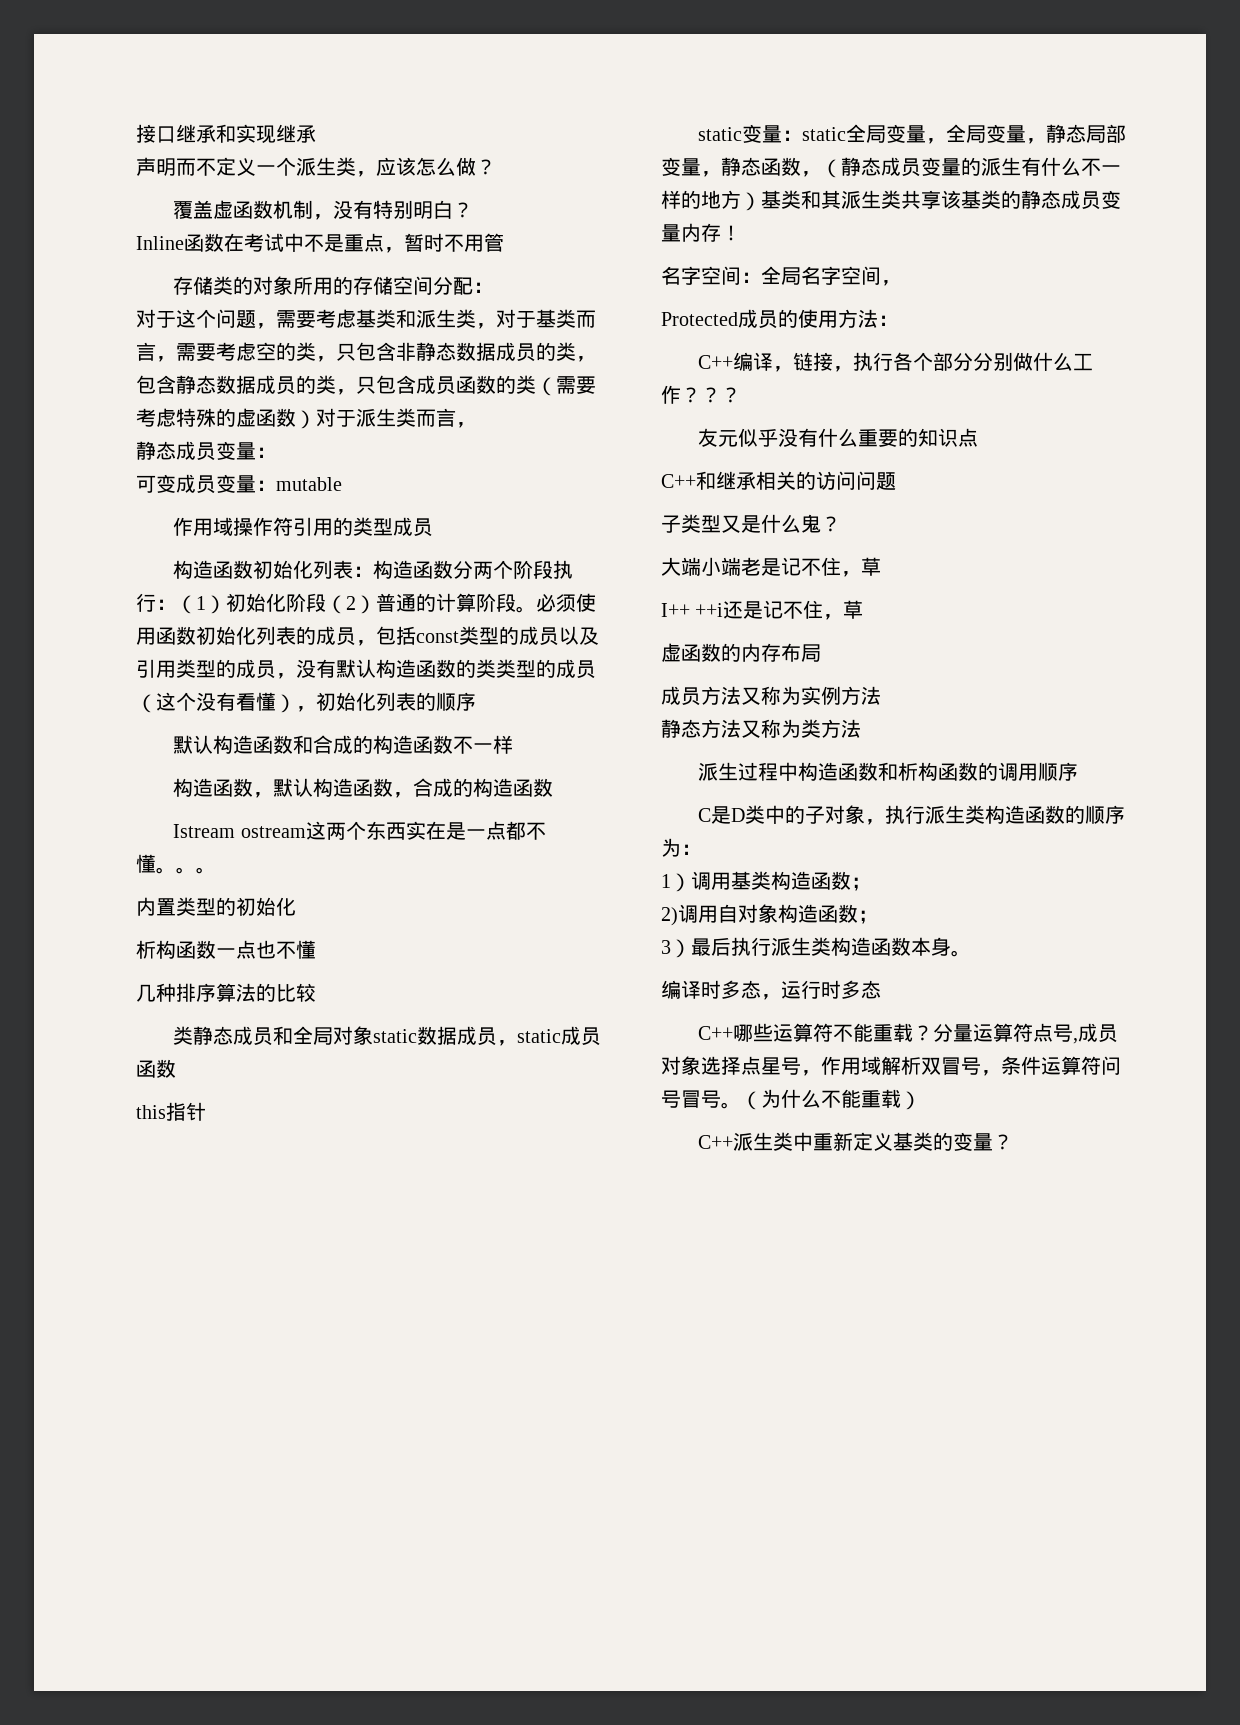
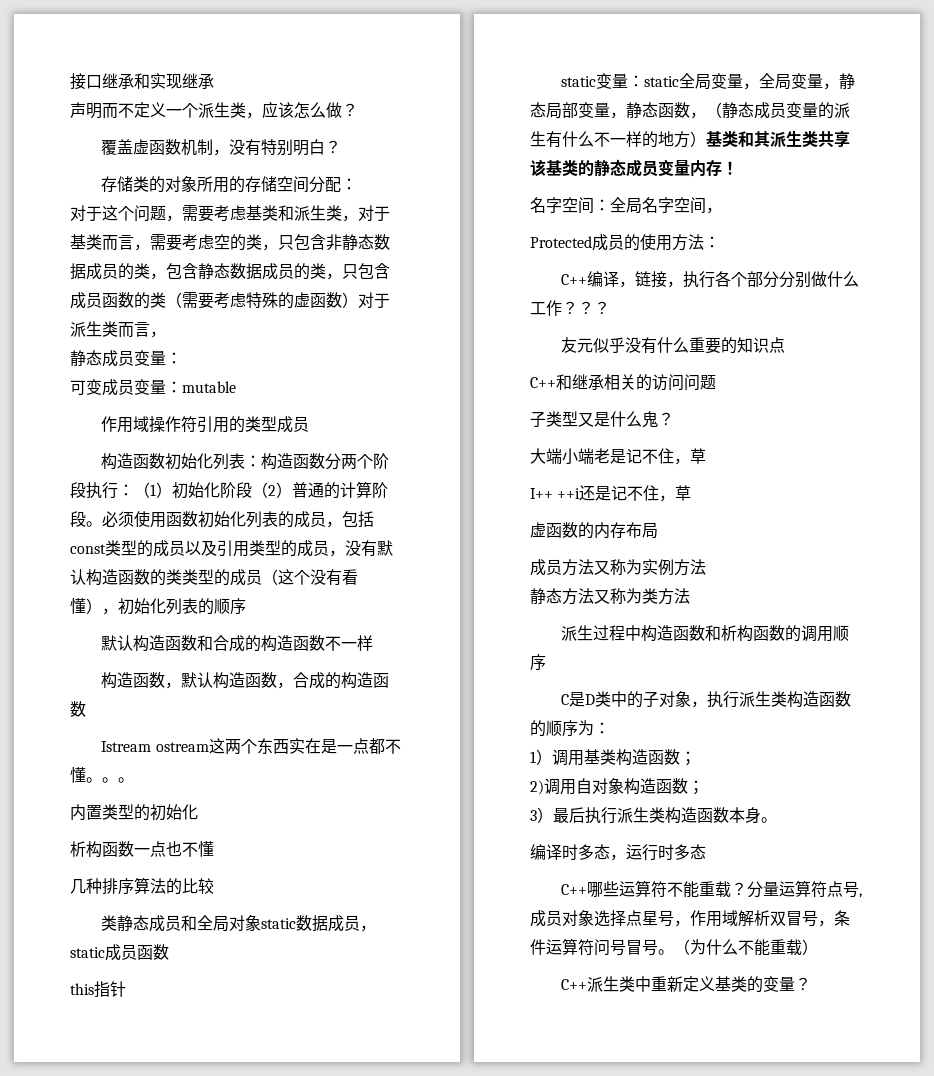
- Inline函数在考试中不是重点，暂时不用管

